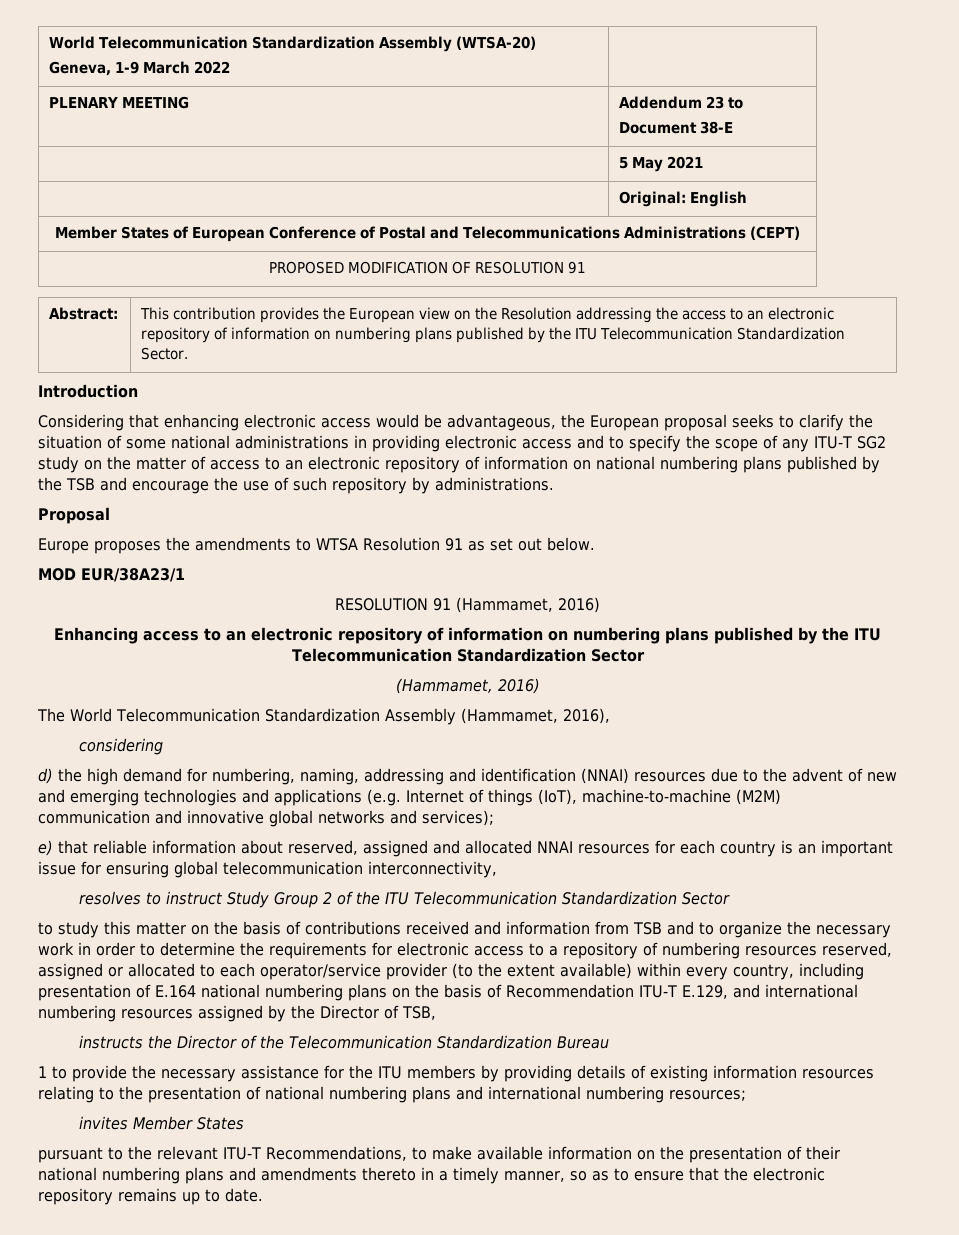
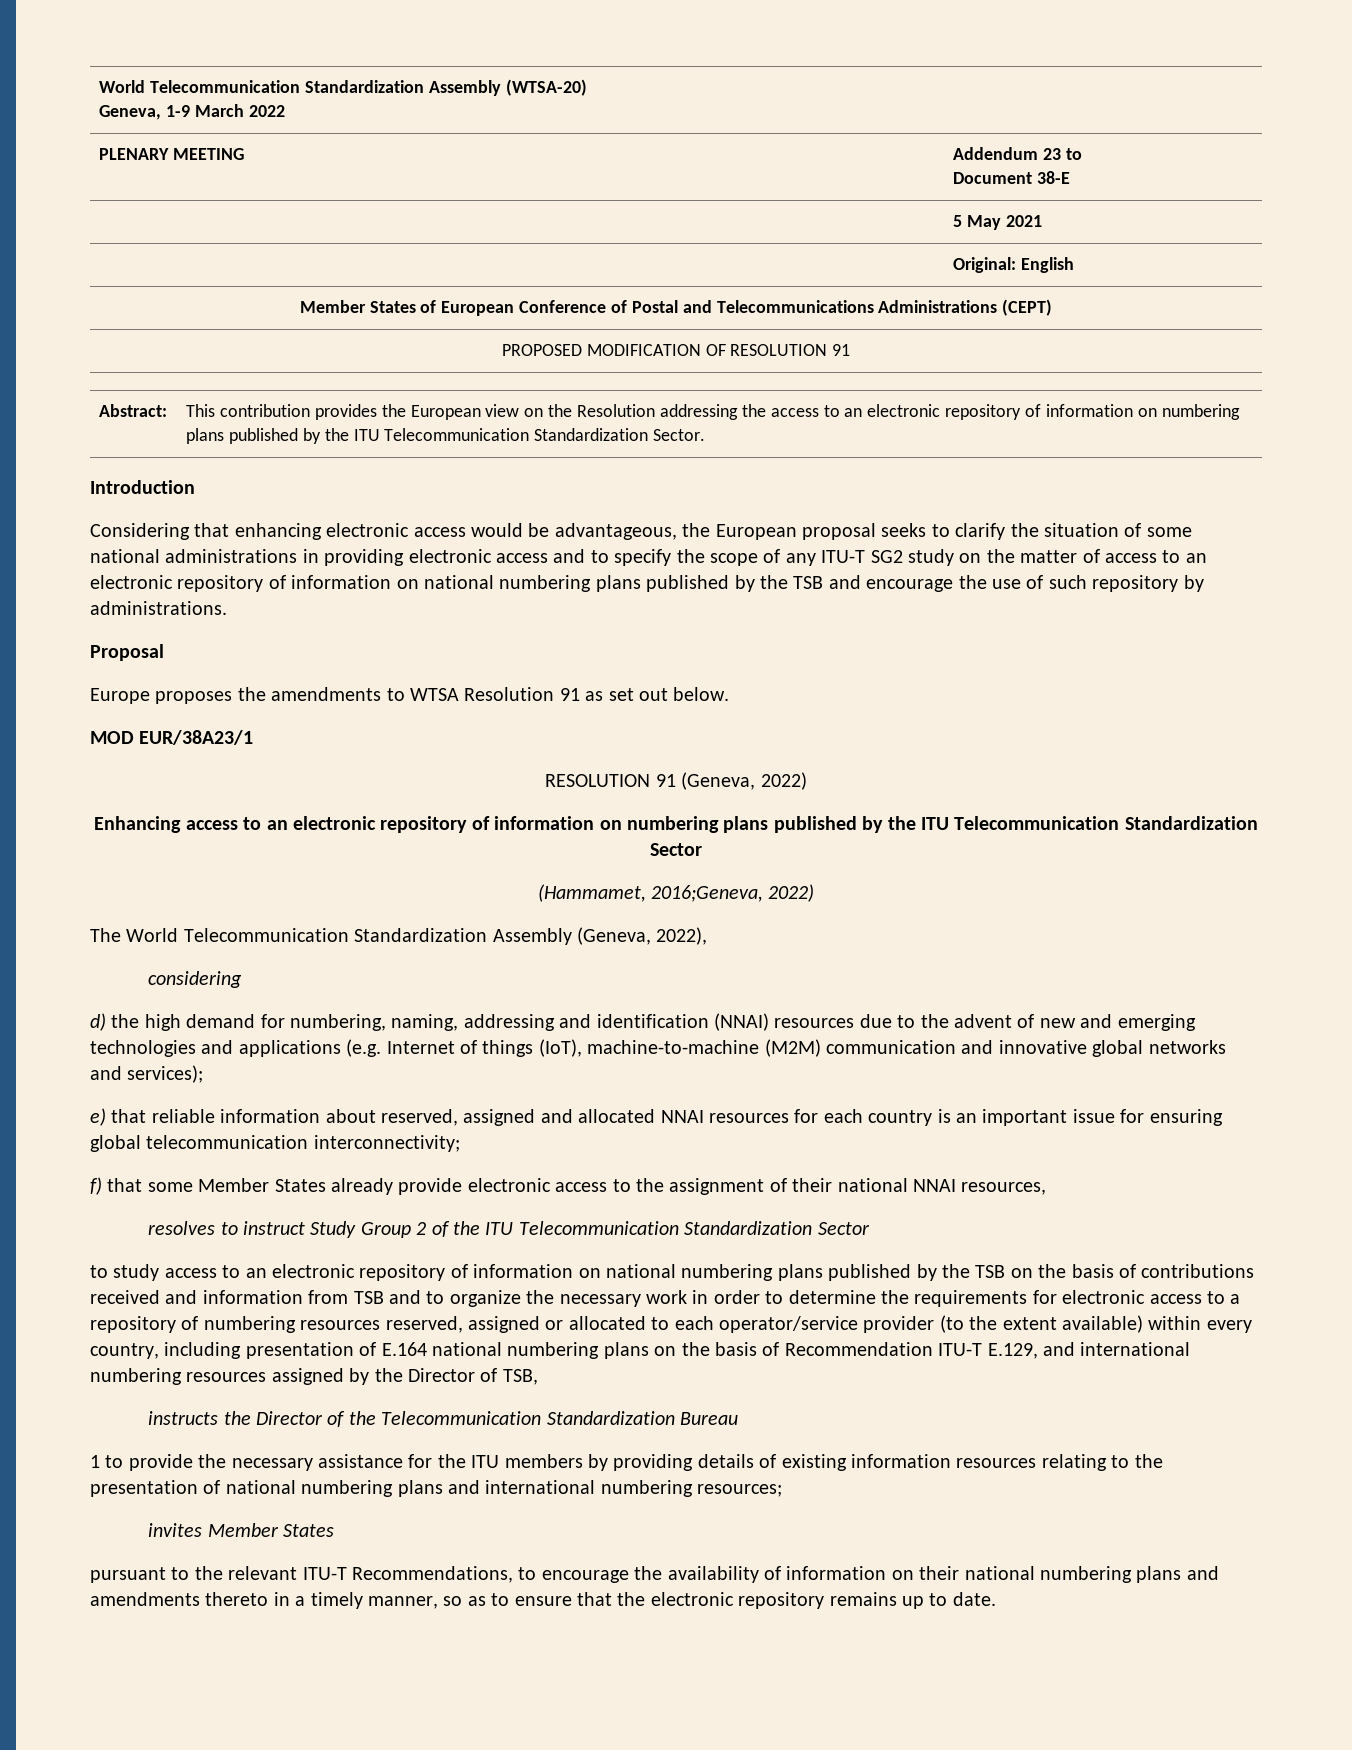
- RESOLUTION 91 (Hammamet, 2016)
+ RESOLUTION 91 (Geneva, 2022)
  Enhancing access to an electronic repository of information on numbering plans published by the ITU Telecommunication Standardization Sector
- (Hammamet, 2016)
+ (Hammamet, 2016;Geneva, 2022)
- The World Telecommunication Standardization Assembly (Hammamet, 2016),
+ The World Telecommunication Standardization Assembly (Geneva, 2022),
- e) that reliable information about reserved, assigned and allocated NNAI resources for each country is an important issue for ensuring global telecommunication interconnectivity,
+ e) that reliable information about reserved, assigned and allocated NNAI resources for each country is an important issue for ensuring global telecommunication interconnectivity;
+ f) that some Member States already provide electronic access to the assignment of their national NNAI resources,
- to study this matter on the basis of contributions received and information from TSB and to organize the necessary work in order to determine the requirements for electronic access to a repository of numbering resources reserved, assigned or allocated to each operator/service provider (to the extent available) within every country, including presentation of E.164 national numbering plans on the basis of Recommendation ITU-T E.129, and international numbering resources assigned by the Director of TSB,
+ to study access to an electronic repository of information on national numbering plans published by the TSB on the basis of contributions received and information from TSB and to organize the necessary work in order to determine the requirements for electronic access to a repository of numbering resources reserved, assigned or allocated to each operator/service provider (to the extent available) within every country, including presentation of E.164 national numbering plans on the basis of Recommendation ITU-T E.129, and international numbering resources assigned by the Director of TSB,
- pursuant to the relevant ITU-T Recommendations, to make available information on the presentation of their national numbering plans and amendments thereto in a timely manner, so as to ensure that the electronic repository remains up to date.
+ pursuant to the relevant ITU-T Recommendations, to encourage the availability of information on their national numbering plans and amendments thereto in a timely manner, so as to ensure that the electronic repository remains up to date.

